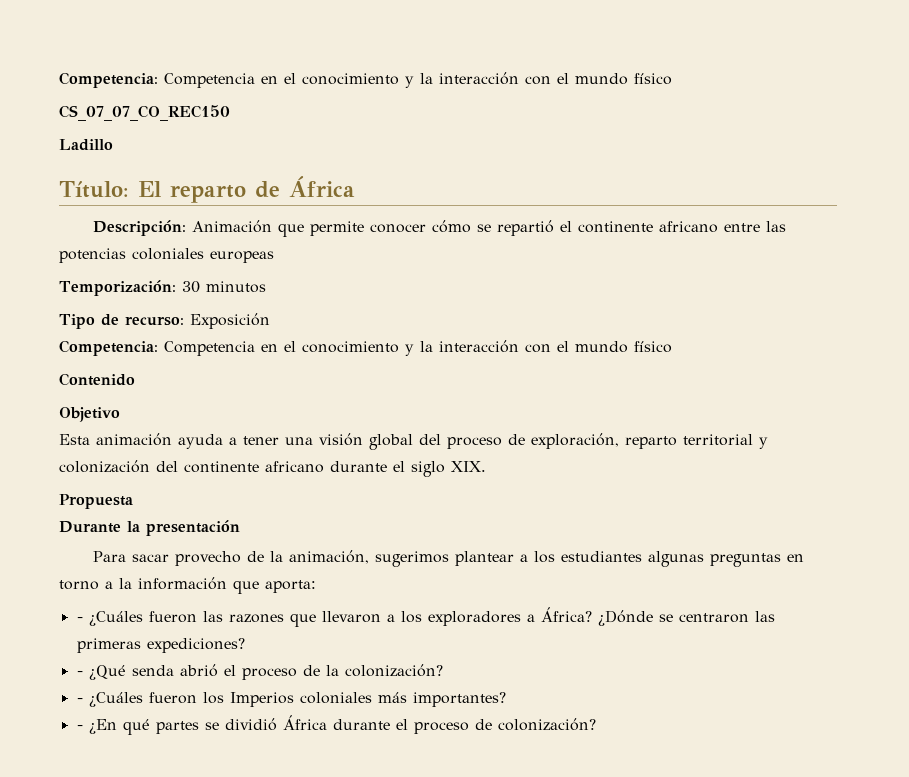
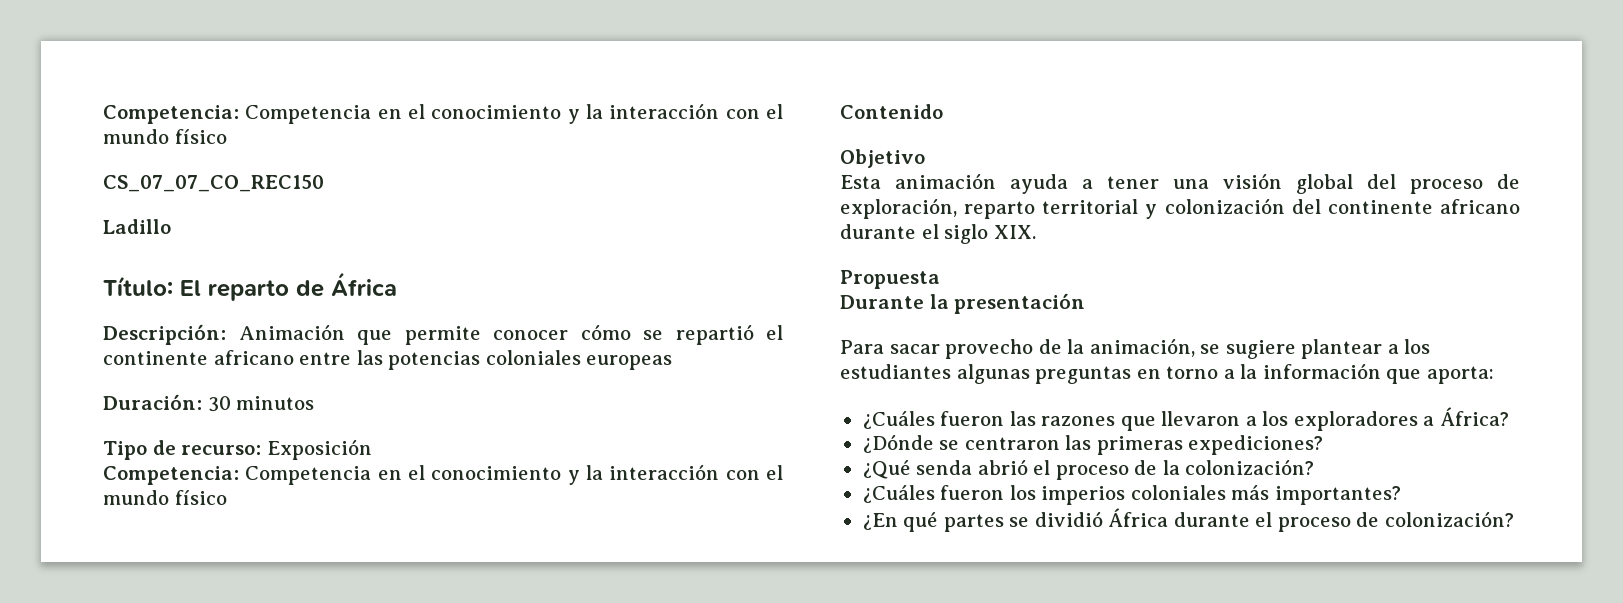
- Temporización: 30 minutos
+ Duración: 30 minutos
- Para sacar provecho de la animación, sugerimos plantear a los estudiantes algunas preguntas en torno a la información que aporta:
+ Para sacar provecho de la animación, se sugiere plantear a los estudiantes algunas preguntas en torno a la información que aporta:
- - ¿Cuáles fueron las razones que llevaron a los exploradores a África? ¿Dónde se centraron las primeras expediciones?
+ ¿Cuáles fueron las razones que llevaron a los exploradores a África?
+ ¿Dónde se centraron las primeras expediciones?
- - ¿Qué senda abrió el proceso de la colonización?
+ ¿Qué senda abrió el proceso de la colonización?
- - ¿Cuáles fueron los Imperios coloniales más importantes?
+ ¿Cuáles fueron los imperios coloniales más importantes?
- - ¿En qué partes se dividió África durante el proceso de colonización?
+ ¿En qué partes se dividió África durante el proceso de colonización?

